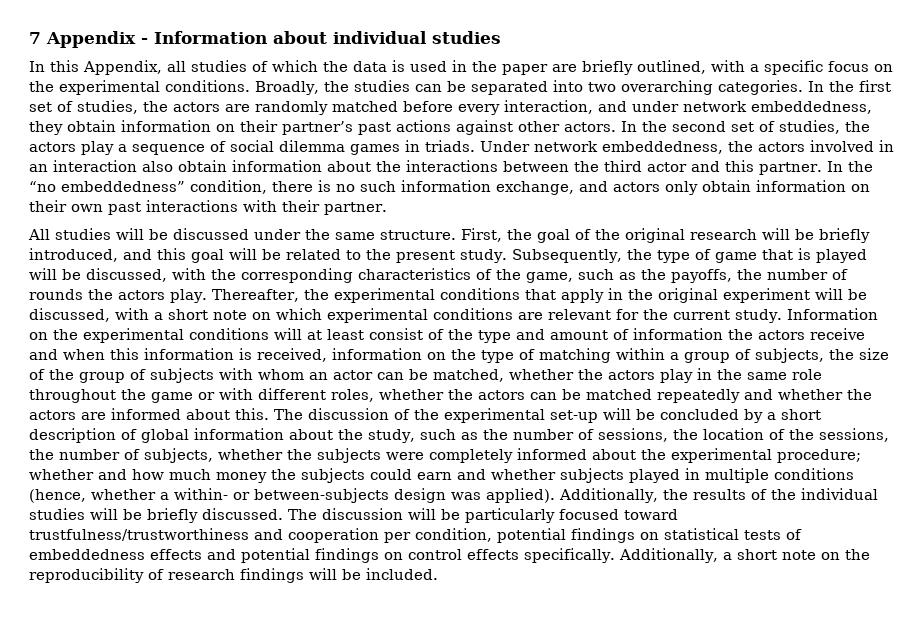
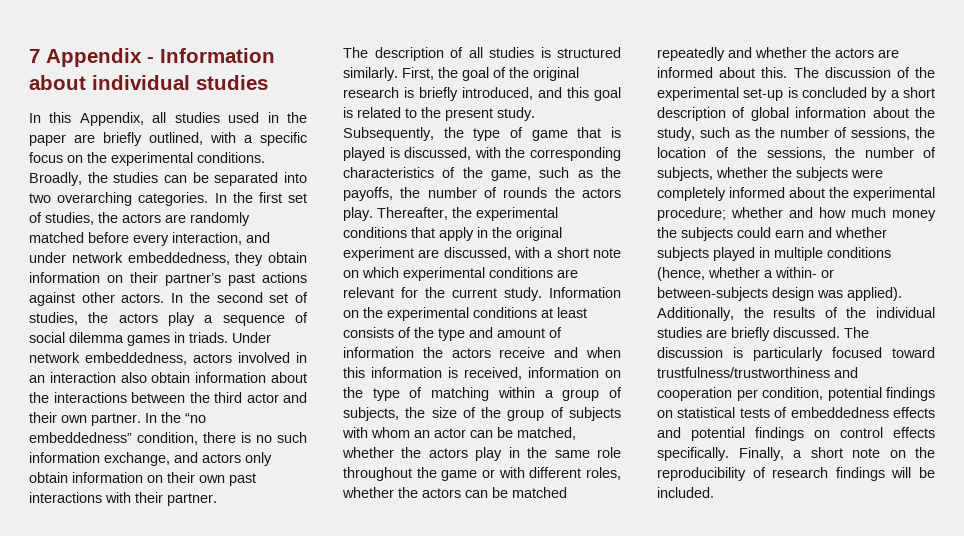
- In this Appendix, all studies of which the data is used in the paper are briefly outlined, with a specific focus on the experimental conditions.
+ In this Appendix, all studies used in the paper are briefly outlined, with a specific focus on the experimental conditions.
- Under network embeddedness, the actors involved in an interaction also obtain information about the interactions between the third actor and this partner.
+ Under network embeddedness, actors involved in an interaction also obtain information about the interactions between the third actor and their own partner.
- All studies will be discussed under the same structure.
+ The description of all studies is structured similarly.
- First, the goal of the original research will be briefly introduced, and this goal will be related to the present study.
+ First, the goal of the original research is briefly introduced, and this goal is related to the present study.
- Subsequently, the type of game that is played will be discussed, with the corresponding characteristics of the game, such as the payoffs, the number of rounds the actors play.
+ Subsequently, the type of game that is played is discussed, with the corresponding characteristics of the game, such as the payoffs, the number of rounds the actors play.
- Thereafter, the experimental conditions that apply in the original experiment will be discussed, with a short note on which experimental conditions are relevant for the current study.
+ Thereafter, the experimental conditions that apply in the original experiment are discussed, with a short note on which experimental conditions are relevant for the current study.
- Information on the experimental conditions will at least consist of the type and amount of information the actors receive and when this information is received, information on the type of matching within a group of subjects, the size of the group of subjects with whom an actor can be matched, whether the actors play in the same role throughout the game or with different roles, whether the actors can be matched repeatedly and whether the actors are informed about this.
+ Information on the experimental conditions at least consists of the type and amount of information the actors receive and when this information is received, information on the type of matching within a group of subjects, the size of the group of subjects with whom an actor can be matched, whether the actors play in the same role throughout the game or with different roles, whether the actors can be matched repeatedly and whether the actors are informed about this.
- The discussion of the experimental set-up will be concluded by a short description of global information about the study, such as the number of sessions, the location of the sessions, the number of subjects, whether the subjects were completely informed about the experimental procedure;
+ The discussion of the experimental set-up is concluded by a short description of global information about the study, such as the number of sessions, the location of the sessions, the number of subjects, whether the subjects were completely informed about the experimental procedure;
- Additionally, the results of the individual studies will be briefly discussed.
+ Additionally, the results of the individual studies are briefly discussed.
- The discussion will be particularly focused toward trustfulness/trustworthiness and cooperation per condition, potential findings on statistical tests of embeddedness effects and potential findings on control effects specifically.
+ The discussion is particularly focused toward trustfulness/trustworthiness and cooperation per condition, potential findings on statistical tests of embeddedness effects and potential findings on control effects specifically.
- Additionally, a short note on the reproducibility of research findings will be included.
+ Finally, a short note on the reproducibility of research findings will be included.

